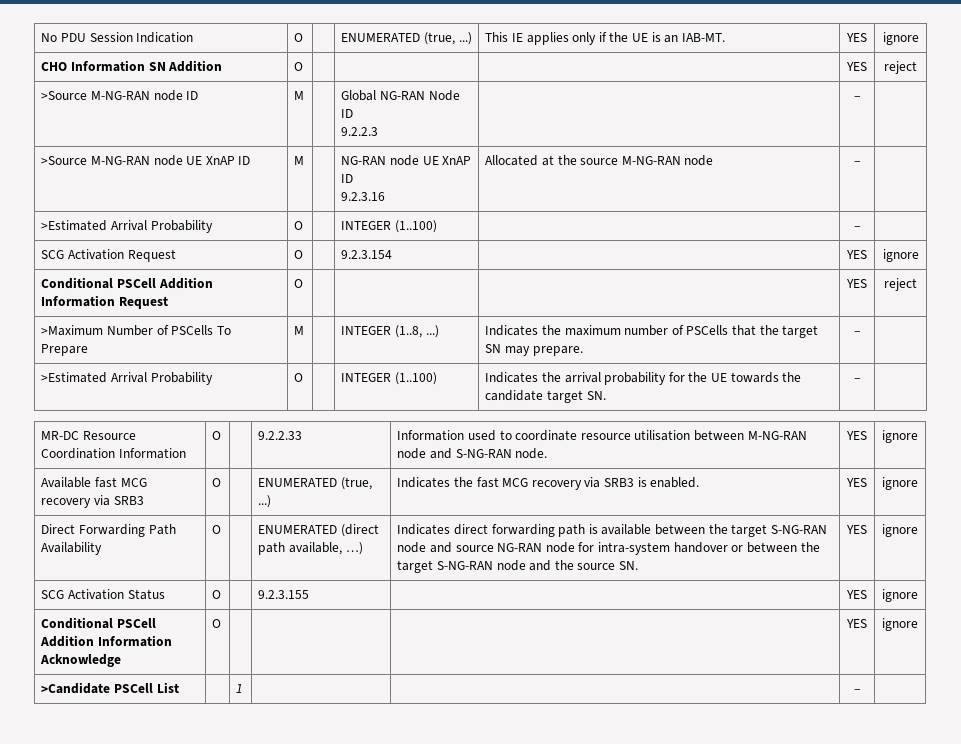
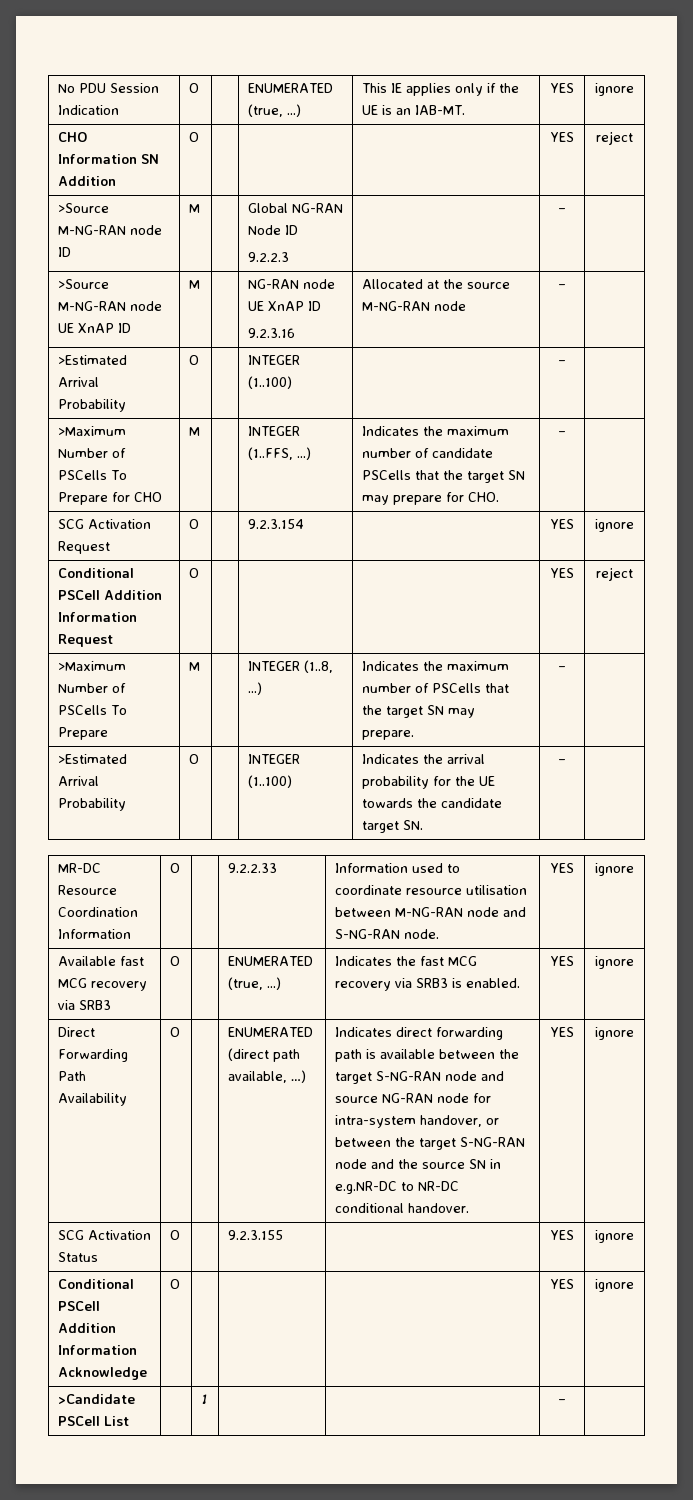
+ >Maximum Number of PSCells To Prepare for CHO | M | | INTEGER (1..FFS, ...) | Indicates the maximum number of candidate PSCells that the target SN may prepare for CHO. | – |
- Indicates direct forwarding path is available between the target S-NG-RAN node and source NG-RAN node for intra-system handover or between the target S-NG-RAN node and the source SN.
+ Indicates direct forwarding path is available between the target S-NG-RAN node and source NG-RAN node for intra-system handover, or between the target S-NG-RAN node and the source SN in e.g.NR-DC to NR-DC conditional handover.

